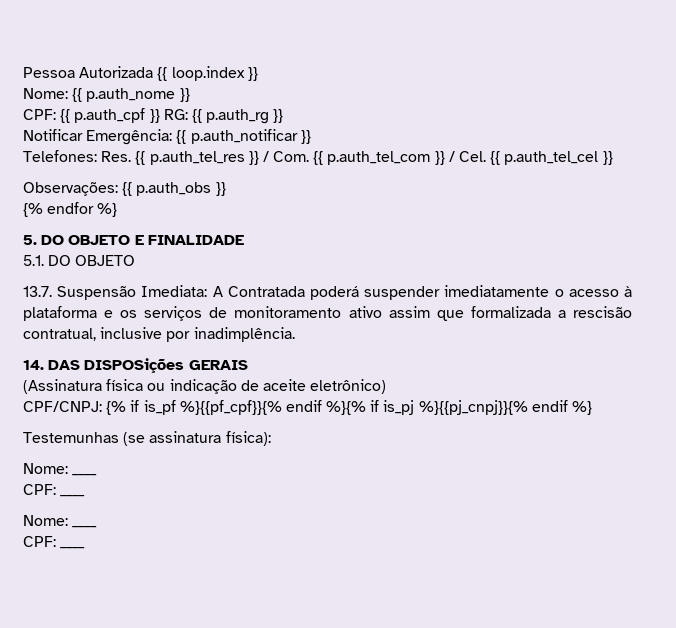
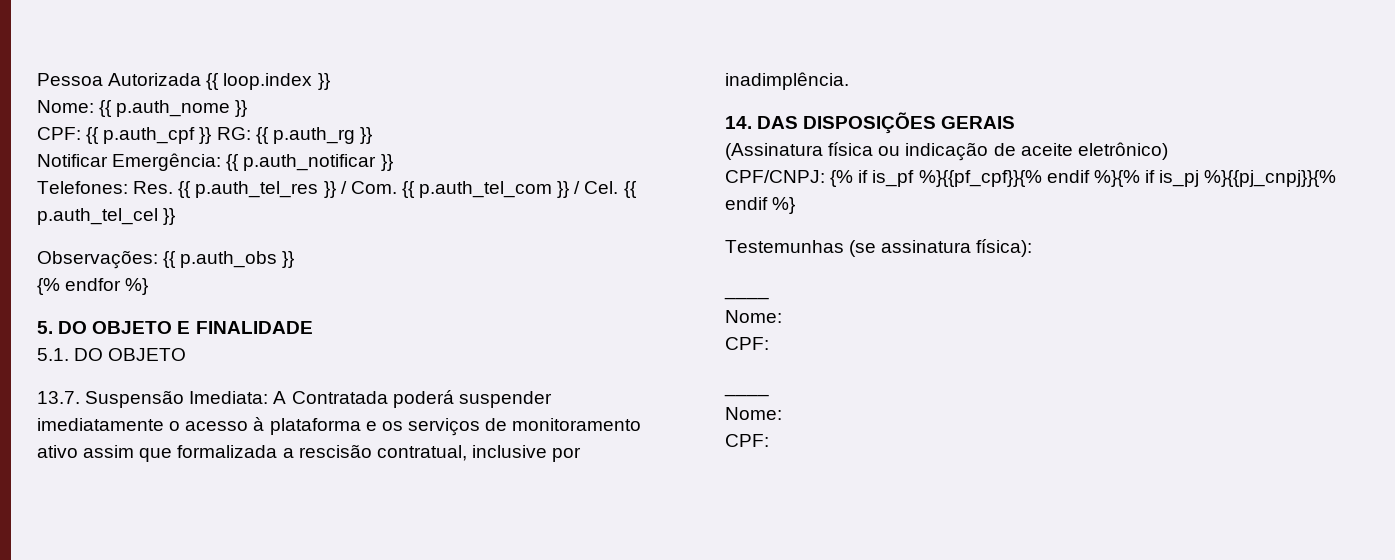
- 14. DAS DISPOSições GERAIS
+ 14. DAS DISPOSIÇÕES GERAIS
  Testemunhas (se assinatura física):
- Nome: ____
- CPF: ____
- Nome: ____
- CPF: ____
+ ____
+ Nome:
+ CPF:
+ ____
+ Nome:
+ CPF:

